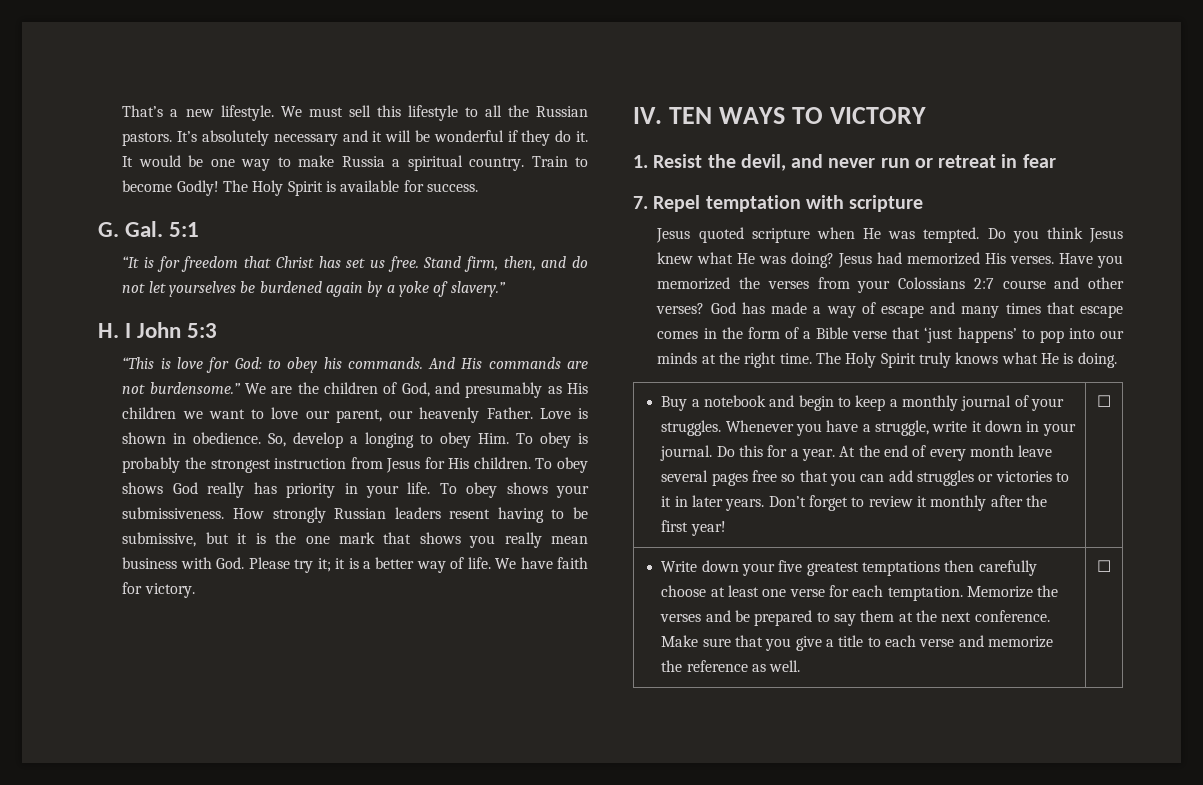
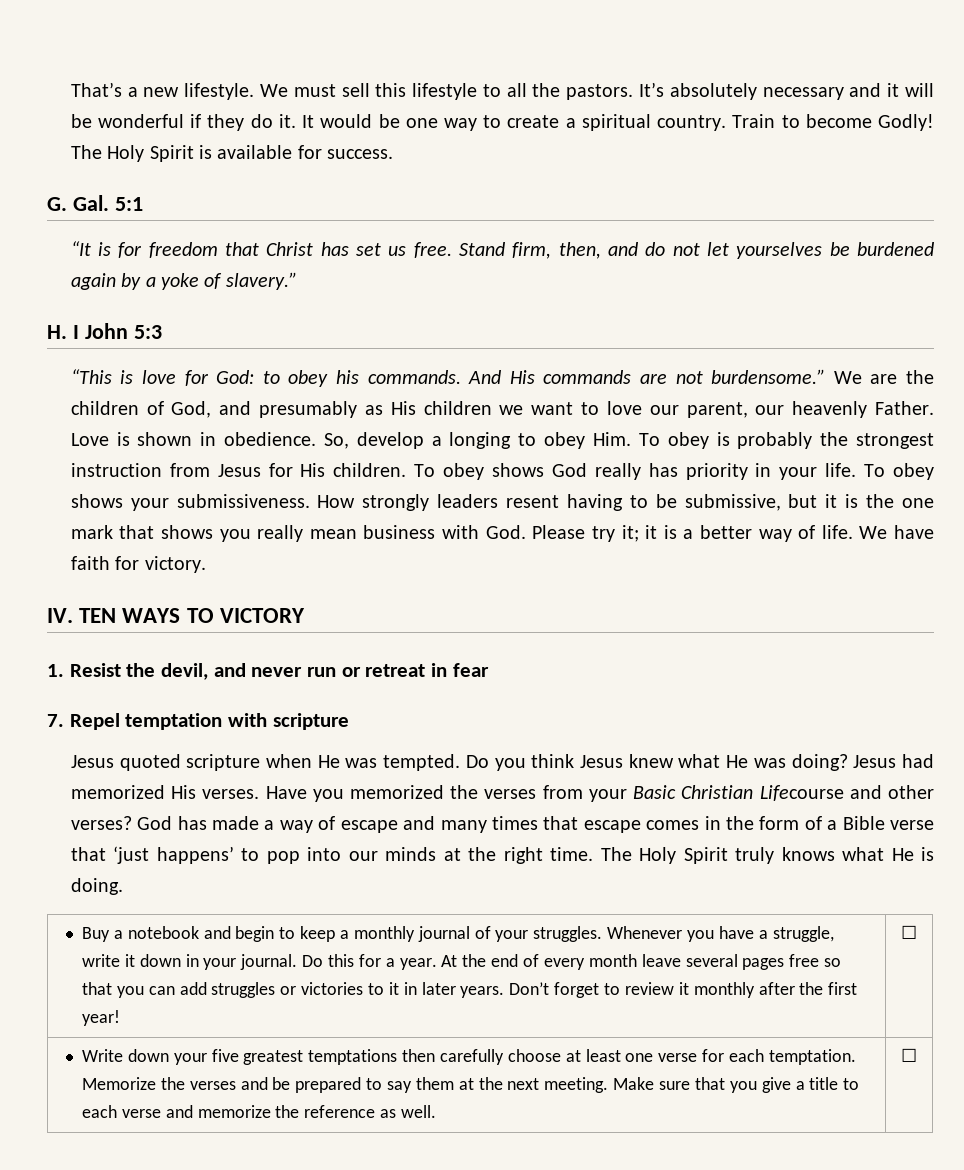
- We must sell this lifestyle to all the Russian pastors.
+ We must sell this lifestyle to all the pastors.
- It would be one way to make Russia a spiritual country.
+ It would be one way to create a spiritual country.
- How strongly Russian leaders resent having to be submissive, but it is the one mark that shows you really mean business with God. Please try it; it is a better way of life.
+ How strongly leaders resent having to be submissive, but it is the one mark that shows you really mean business with God. Please try it; it is a better way of life.
- Have you memorized the verses from your Colossians 2:7 course and other verses?
+ Have you memorized the verses from your Basic Christian Lifecourse and other verses?
- Memorize the verses and be prepared to say them at the next conference.
+ Memorize the verses and be prepared to say them at the next meeting.

